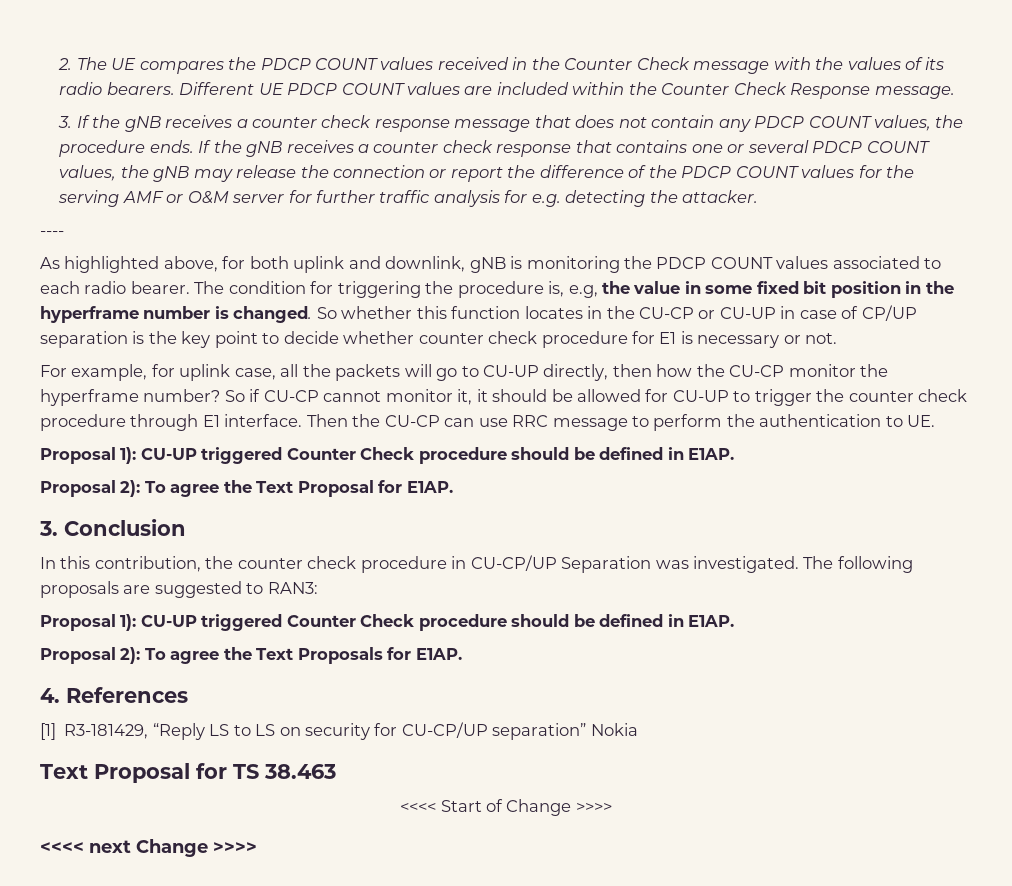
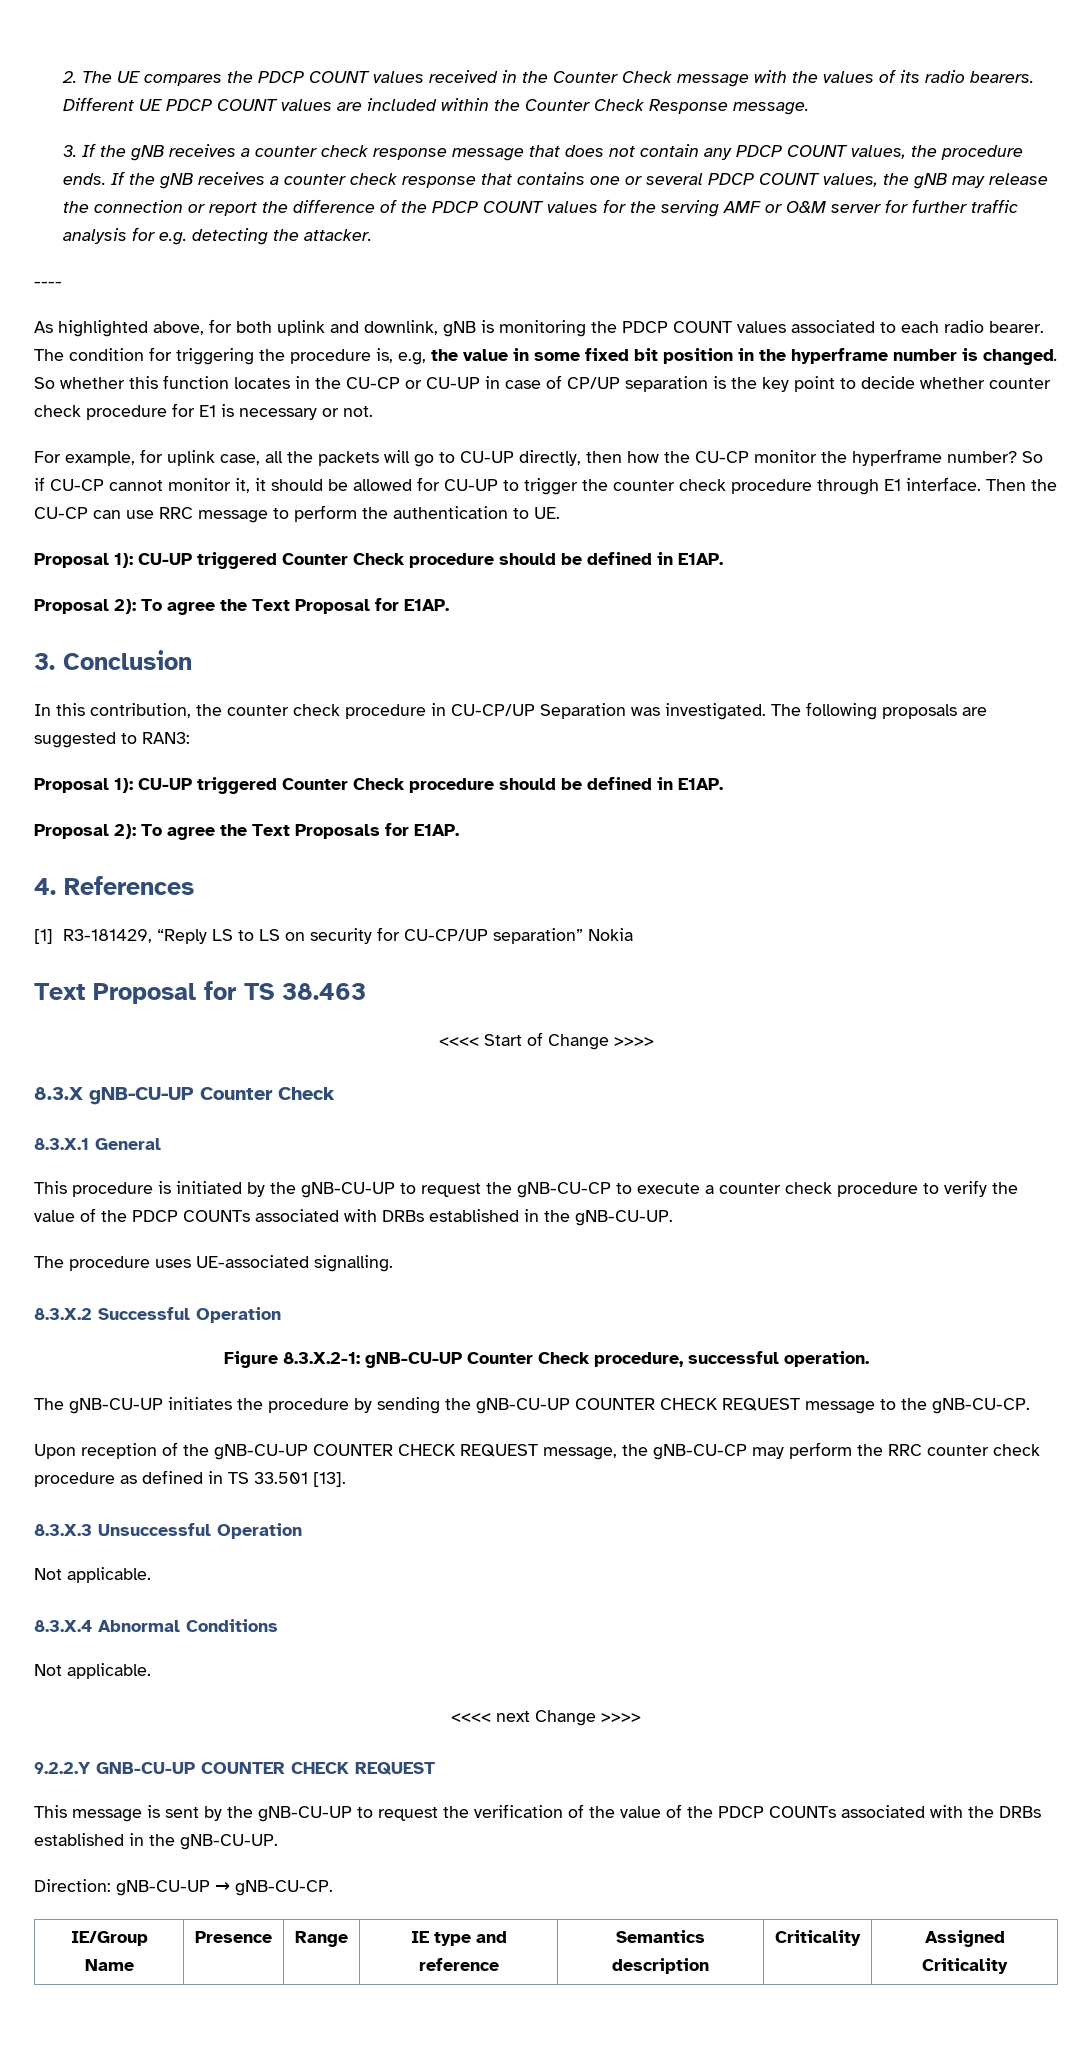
+ 8.3.X gNB-CU-UP Counter Check
+ 8.3.X.1 General
+ This procedure is initiated by the gNB-CU-UP to request the gNB-CU-CP to execute a counter check procedure to verify the value of the PDCP COUNTs associated with DRBs established in the gNB-CU-UP.
+ The procedure uses UE-associated signalling.
+ 8.3.X.2 Successful Operation
+ Figure 8.3.X.2-1: gNB-CU-UP Counter Check procedure, successful operation.
+ The gNB-CU-UP initiates the procedure by sending the gNB-CU-UP COUNTER CHECK REQUEST message to the gNB-CU-CP.
+ Upon reception of the gNB-CU-UP COUNTER CHECK REQUEST message, the gNB-CU-CP may perform the RRC counter check procedure as defined in TS 33.501 [13].
+ 8.3.X.3 Unsuccessful Operation
+ Not applicable.
+ 8.3.X.4 Abnormal Conditions
+ Not applicable.
  <<<< next Change >>>>
+ 9.2.2.Y GNB-CU-UP COUNTER CHECK REQUEST
+ This message is sent by the gNB-CU-UP to request the verification of the value of the PDCP COUNTs associated with the DRBs established in the gNB-CU-UP.
+ Direction: gNB-CU-UP → gNB-CU-CP.
+ IE/Group Name | Presence | Range | IE type and reference | Semantics description | Criticality | Assigned Criticality

